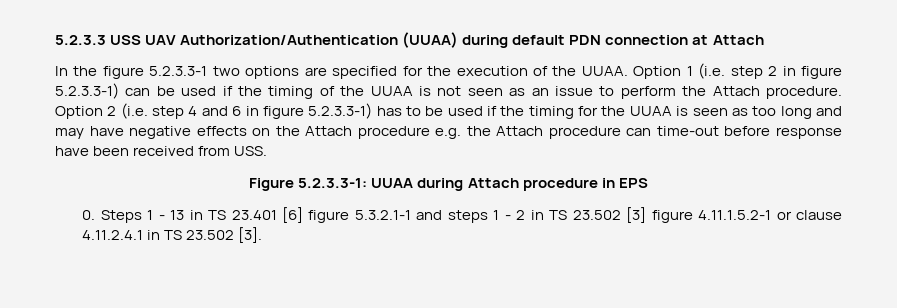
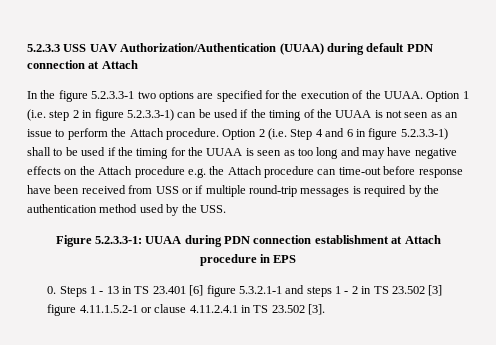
- Option 2 (i.e. step 4 and 6 in figure 5.2.3.3-1) has to be used if the timing for the UUAA is seen as too long and may have negative effects on the Attach procedure e.g. the Attach procedure can time-out before response have been received from USS.
+ Option 2 (i.e. Step 4 and 6 in figure 5.2.3.3-1) shall to be used if the timing for the UUAA is seen as too long and may have negative effects on the Attach procedure e.g. the Attach procedure can time-out before response have been received from USS or if multiple round-trip messages is required by the authentication method used by the USS.
- Figure 5.2.3.3-1: UUAA during Attach procedure in EPS
+ Figure 5.2.3.3-1: UUAA during PDN connection establishment at Attach procedure in EPS

